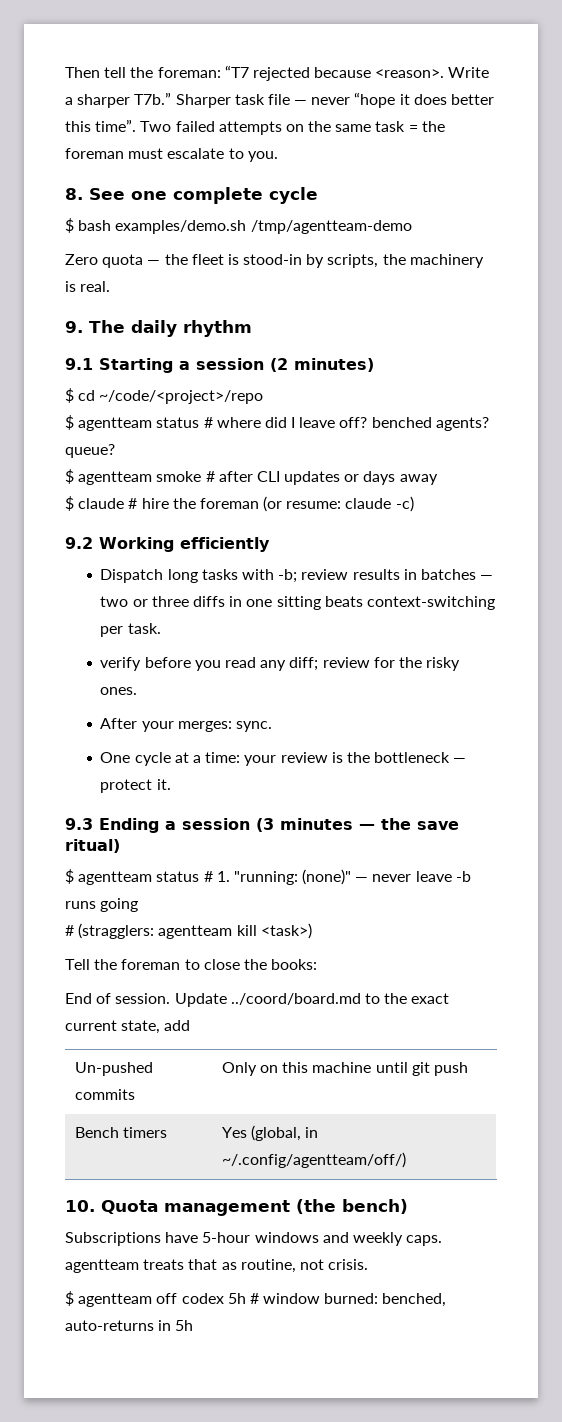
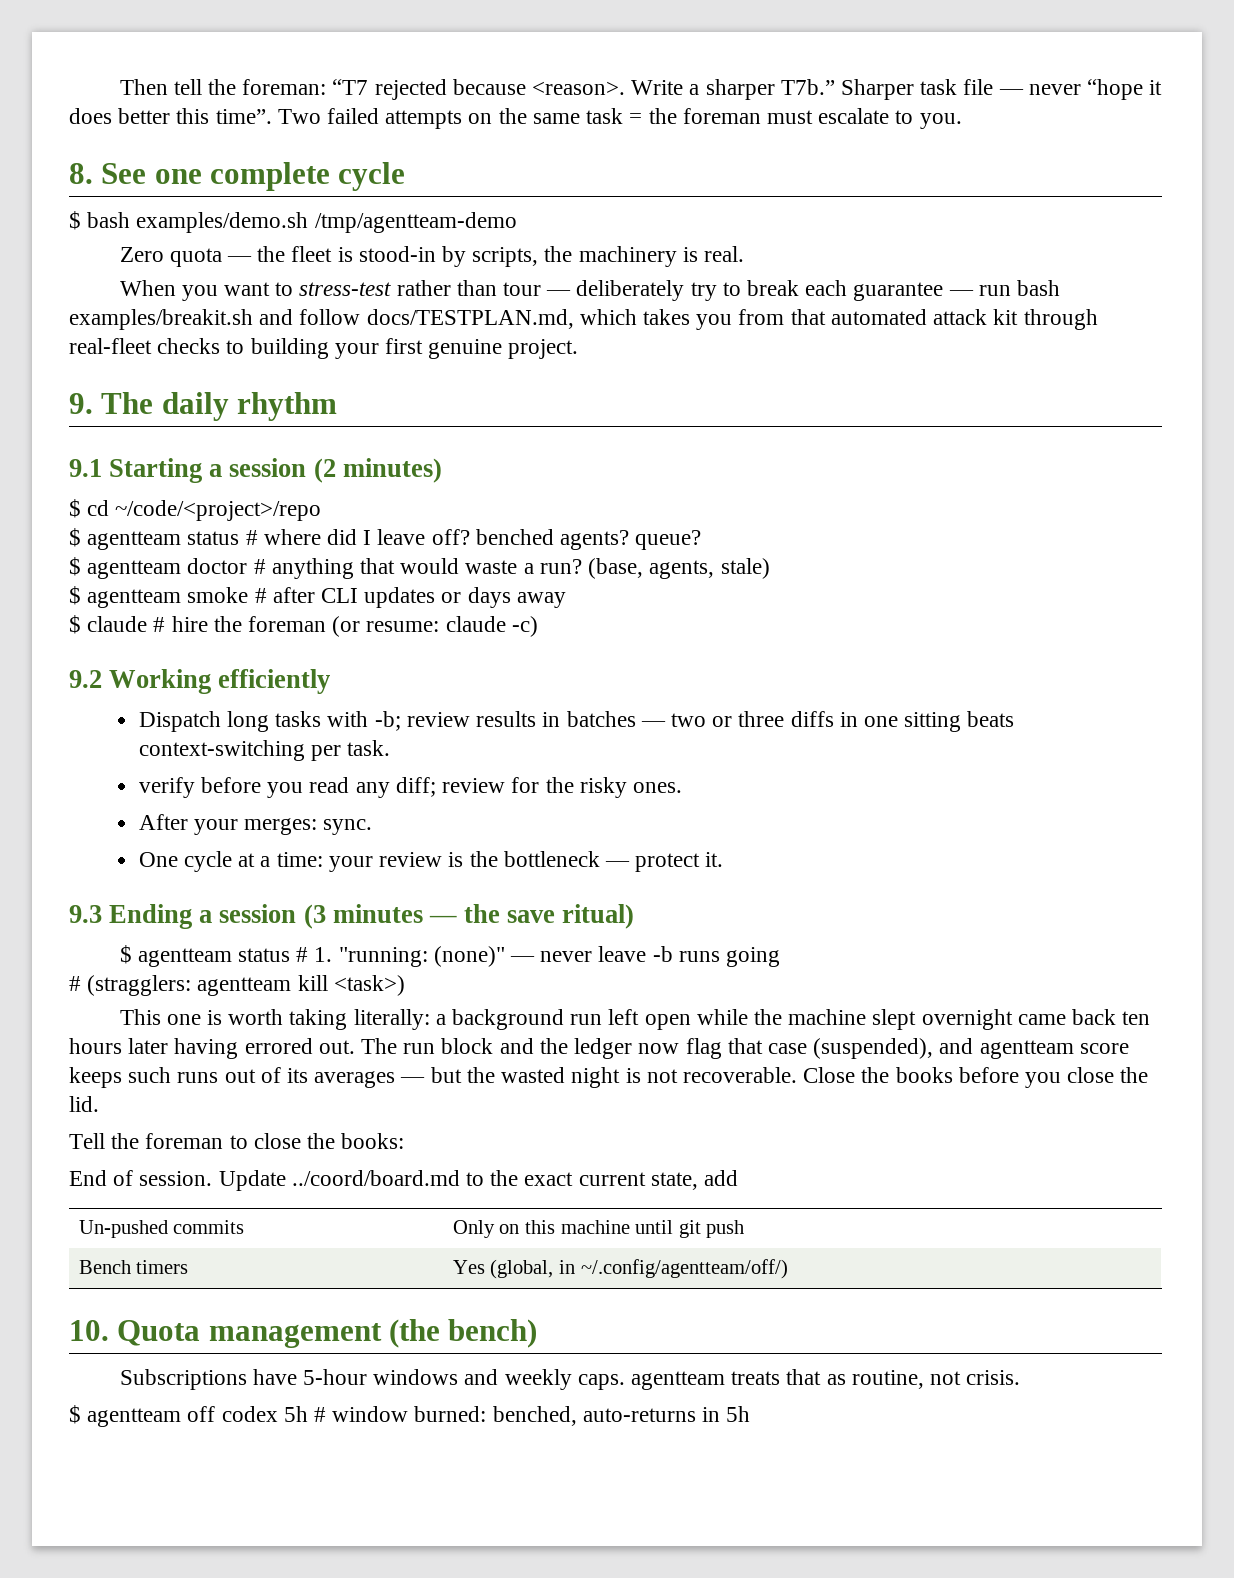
+ When you want to stress-test rather than tour — deliberately try to break each guarantee — run bash examples/breakit.sh and follow docs/TESTPLAN.md, which takes you from that automated attack kit through real-fleet checks to building your first genuine project.
+ $ agentteam doctor # anything that would waste a run? (base, agents, stale)
+ This one is worth taking literally: a background run left open while the machine slept overnight came back ten hours later having errored out. The run block and the ledger now flag that case (suspended), and agentteam score keeps such runs out of its averages — but the wasted night is not recoverable. Close the books before you close the lid.

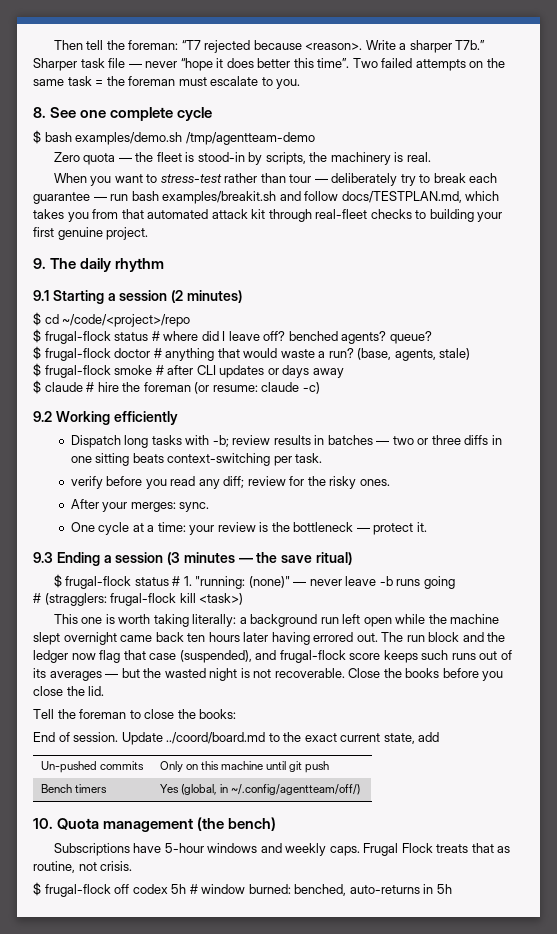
- $ agentteam status # where did I leave off? benched agents? queue?
+ $ frugal-flock status # where did I leave off? benched agents? queue?
- $ agentteam doctor # anything that would waste a run?
+ $ frugal-flock doctor # anything that would waste a run?
- $ agentteam smoke # after CLI updates or days away
+ $ frugal-flock smoke # after CLI updates or days away
- $ agentteam status # 1. "running: (none)" — never leave -b runs going
+ $ frugal-flock status # 1. "running: (none)" — never leave -b runs going
- # (stragglers: agentteam kill <task>)
+ # (stragglers: frugal-flock kill <task>)
- The run block and the ledger now flag that case (suspended), and agentteam score keeps such runs out of its averages — but the wasted night is not recoverable.
+ The run block and the ledger now flag that case (suspended), and frugal-flock score keeps such runs out of its averages — but the wasted night is not recoverable.
- Subscriptions have 5-hour windows and weekly caps. agentteam treats that as routine, not crisis.
+ Subscriptions have 5-hour windows and weekly caps. Frugal Flock treats that as routine, not crisis.
- $ agentteam off codex 5h # window burned: benched, auto-returns in 5h
+ $ frugal-flock off codex 5h # window burned: benched, auto-returns in 5h

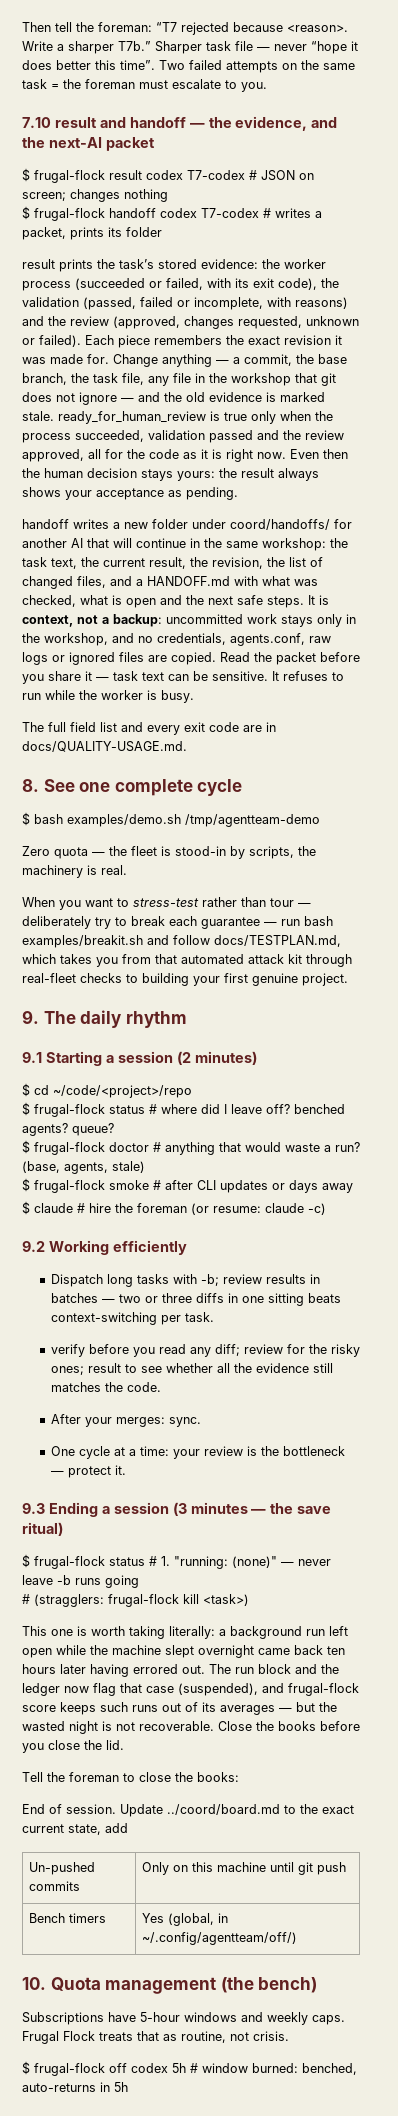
+ 7.10 result and handoff — the evidence, and the next-AI packet
+ $ frugal-flock result codex T7-codex # JSON on screen; changes nothing
+ $ frugal-flock handoff codex T7-codex # writes a packet, prints its folder
+ result prints the task’s stored evidence: the worker process (succeeded or failed, with its exit code), the validation (passed, failed or incomplete, with reasons) and the review (approved, changes requested, unknown or failed). Each piece remembers the exact revision it was made for. Change anything — a commit, the base branch, the task file, any file in the workshop that git does not ignore — and the old evidence is marked stale. ready_for_human_review is true only when the process succeeded, validation passed and the review approved, all for the code as it is right now. Even then the human decision stays yours: the result always shows your acceptance as pending.
+ handoff writes a new folder under coord/handoffs/ for another AI that will continue in the same workshop: the task text, the current result, the revision, the list of changed files, and a HANDOFF.md with what was checked, what is open and the next safe steps. It is context, not a backup: uncommitted work stays only in the workshop, and no credentials, agents.conf, raw logs or ignored files are copied. Read the packet before you share it — task text can be sensitive. It refuses to run while the worker is busy.
+ The full field list and every exit code are in docs/QUALITY-USAGE.md.
- verify before you read any diff; review for the risky ones.
+ verify before you read any diff; review for the risky ones; result to see whether all the evidence still matches the code.

